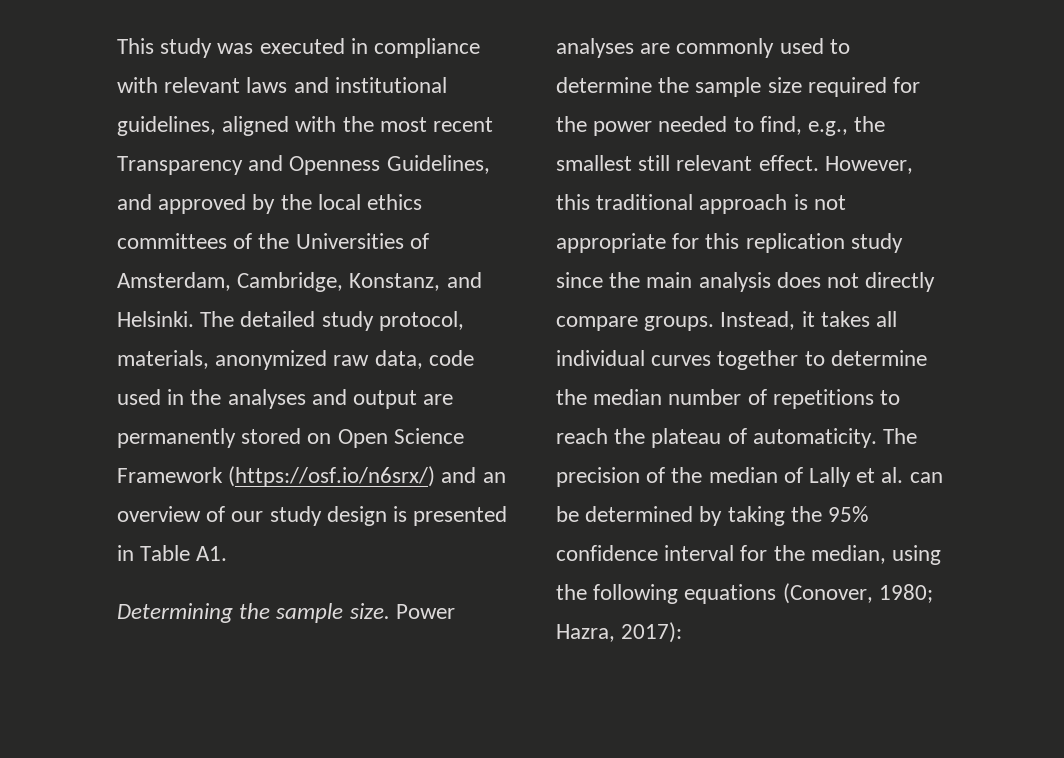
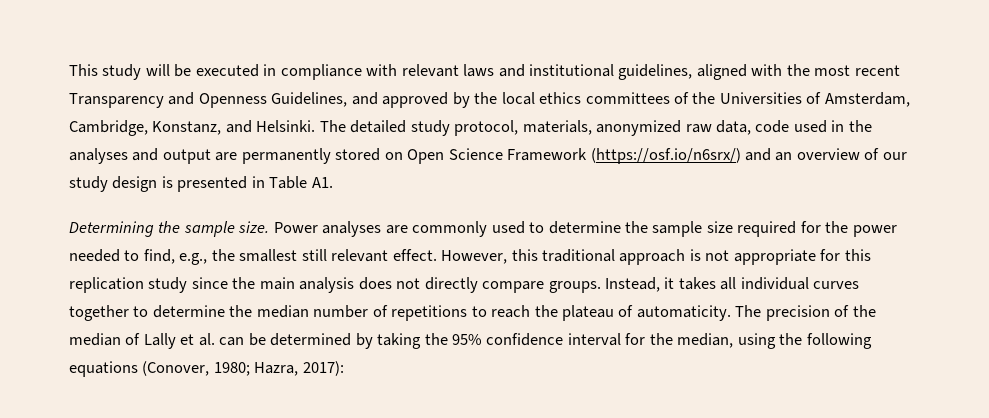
- This study was executed in compliance with relevant laws and institutional guidelines, aligned with the most recent Transparency and Openness Guidelines, and approved by the local ethics committees of the Universities of Amsterdam, Cambridge, Konstanz, and Helsinki.
+ This study will be executed in compliance with relevant laws and institutional guidelines, aligned with the most recent Transparency and Openness Guidelines, and approved by the local ethics committees of the Universities of Amsterdam, Cambridge, Konstanz, and Helsinki.

